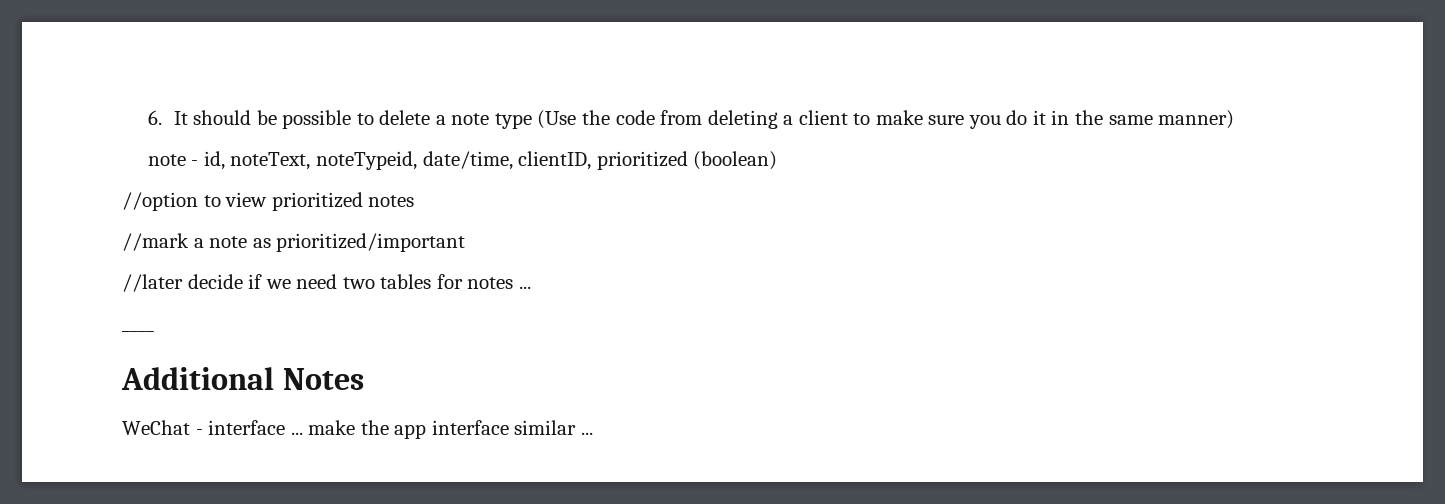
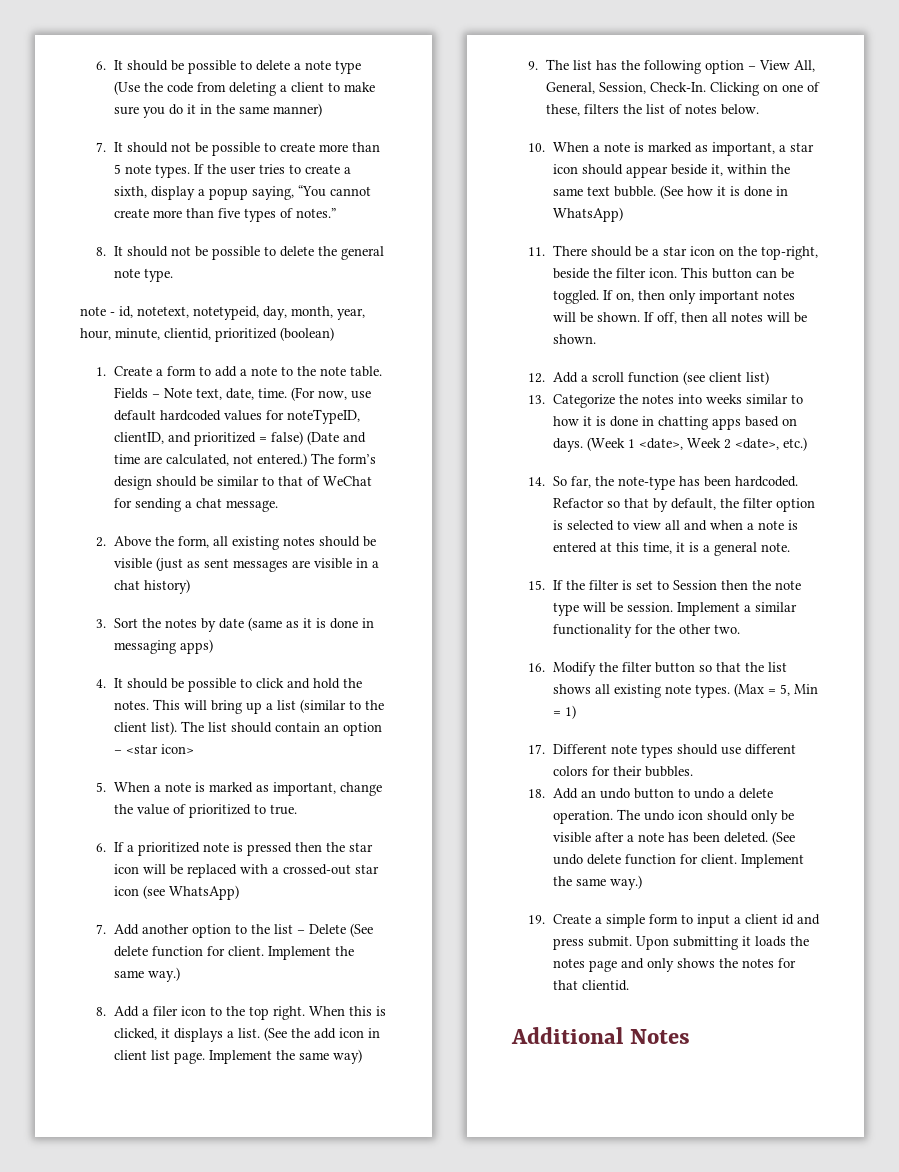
- note - id, noteText, noteTypeid, date/time, clientID, prioritized (boolean)
- //option to view prioritized notes
- //mark a note as prioritized/important
- //later decide if we need two tables for notes ...
- ____
+ 7. It should not be possible to create more than 5 note types. If the user tries to create a sixth, display a popup saying, “You cannot create more than five types of notes.”
+ 8. It should not be possible to delete the general note type.
+ note - id, notetext, notetypeid, day, month, year, hour, minute, clientid, prioritized (boolean)
+ 1. Create a form to add a note to the note table. Fields – Note text, date, time. (For now, use default hardcoded values for noteTypeID, clientID, and prioritized = false) (Date and time are calculated, not entered.) The form’s design should be similar to that of WeChat for sending a chat message.
+ 2. Above the form, all existing notes should be visible (just as sent messages are visible in a chat history)
+ 3. Sort the notes by date (same as it is done in messaging apps)
+ 4. It should be possible to click and hold the notes. This will bring up a list (similar to the client list). The list should contain an option – <star icon>
+ 5. When a note is marked as important, change the value of prioritized to true.
+ 6. If a prioritized note is pressed then the star icon will be replaced with a crossed-out star icon (see WhatsApp)
+ 7. Add another option to the list – Delete (See delete function for client. Implement the same way.)
+ 8. Add a filer icon to the top right. When this is clicked, it displays a list. (See the add icon in client list page. Implement the same way)
+ 9. The list has the following option – View All, General, Session, Check-In. Clicking on one of these, filters the list of notes below.
+ 10. When a note is marked as important, a star icon should appear beside it, within the same text bubble. (See how it is done in WhatsApp)
+ 11. There should be a star icon on the top-right, beside the filter icon. This button can be toggled. If on, then only important notes will be shown. If off, then all notes will be shown.
+ 12. Add a scroll function (see client list)
+ 13. Categorize the notes into weeks similar to how it is done in chatting apps based on days. (Week 1 <date>, Week 2 <date>, etc.)
+ 14. So far, the note-type has been hardcoded. Refactor so that by default, the filter option is selected to view all and when a note is entered at this time, it is a general note.
+ 15. If the filter is set to Session then the note type will be session. Implement a similar functionality for the other two.
+ 16. Modify the filter button so that the list shows all existing note types. (Max = 5, Min = 1)
+ 17. Different note types should use different colors for their bubbles.
+ 18. Add an undo button to undo a delete operation. The undo icon should only be visible after a note has been deleted. (See undo delete function for client. Implement the same way.)
+ 19. Create a simple form to input a client id and press submit. Upon submitting it loads the notes page and only shows the notes for that clientid.
  Additional Notes
- WeChat - interface ... make the app interface similar ...

